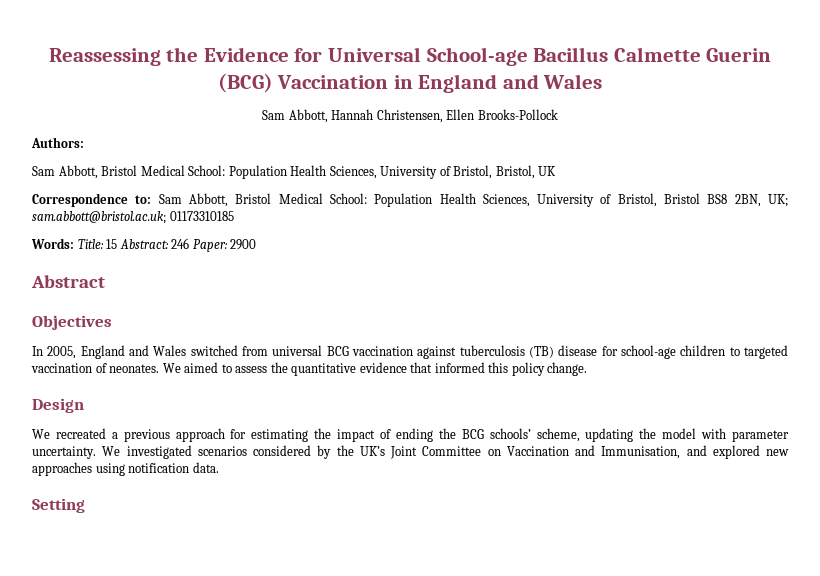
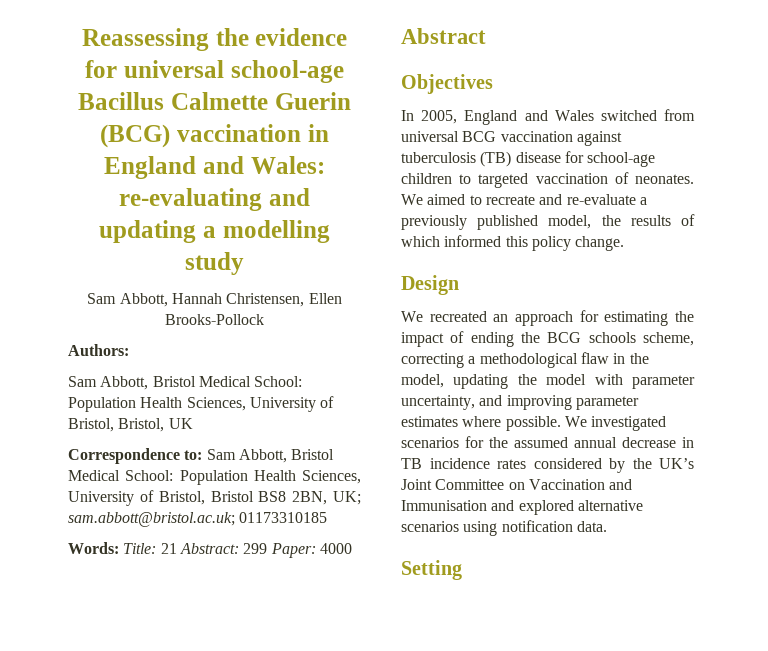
- Reassessing the Evidence for Universal School-age Bacillus Calmette Guerin (BCG) Vaccination in England and Wales
+ Reassessing the evidence for universal school-age Bacillus Calmette Guerin (BCG) vaccination in England and Wales: re-evaluating and updating a modelling study
- Words: Title: 15 Abstract: 246 Paper: 2900
+ Words: Title: 21 Abstract: 299 Paper: 4000
- We aimed to assess the quantitative evidence that informed this policy change.
+ We aimed to recreate and re-evaluate a previously published model, the results of which informed this policy change.
- We recreated a previous approach for estimating the impact of ending the BCG schools’ scheme, updating the model with parameter uncertainty. We investigated scenarios considered by the UK’s Joint Committee on Vaccination and Immunisation, and explored new approaches using notification data.
+ We recreated an approach for estimating the impact of ending the BCG schools scheme, correcting a methodological flaw in the model, updating the model with parameter uncertainty, and improving parameter estimates where possible. We investigated scenarios for the assumed annual decrease in TB incidence rates considered by the UK’s Joint Committee on Vaccination and Immunisation and explored alternative scenarios using notification data.

